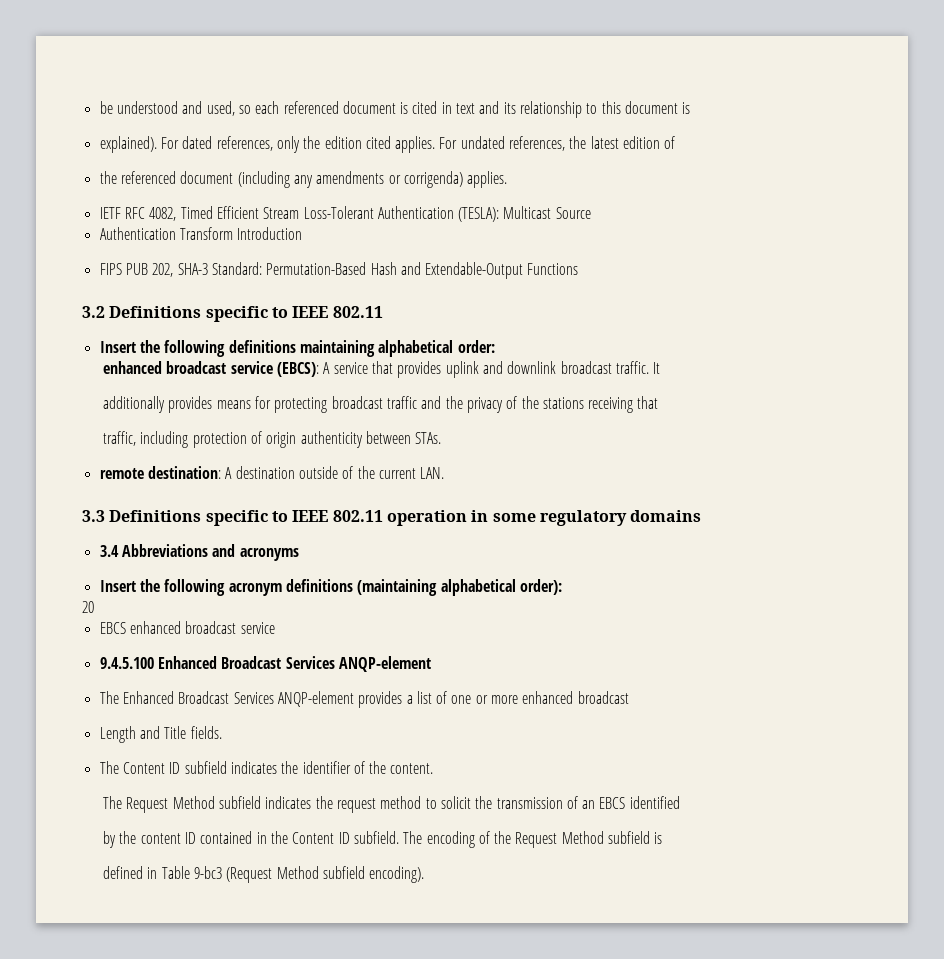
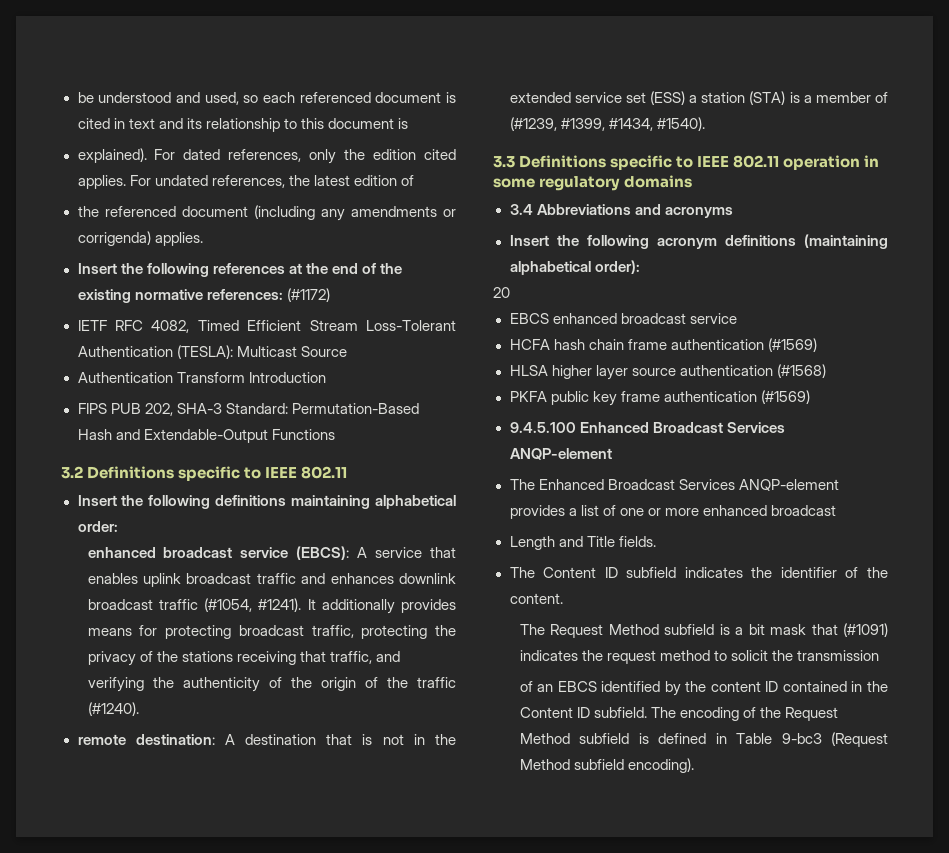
+ Insert the following references at the end of the existing normative references: (#1172)
- enhanced broadcast service (EBCS): A service that provides uplink and downlink broadcast traffic.
+ enhanced broadcast service (EBCS): A service that enables uplink broadcast traffic and enhances downlink broadcast traffic (#1054, #1241).
- It
- additionally provides means for protecting broadcast traffic and the privacy of the stations receiving that
- traffic, including protection of origin authenticity between STAs.
- remote destination: A destination outside of the current LAN.
+ It additionally provides means for protecting broadcast traffic, protecting the privacy of the stations receiving that traffic, and verifying the authenticity of the origin of the traffic (#1240).
+ remote destination: A destination that is not in the extended service set (ESS) a station (STA) is a member of (#1239, #1399, #1434, #1540).
+ HCFA hash chain frame authentication (#1569)
+ HLSA higher layer source authentication (#1568)
+ PKFA public key frame authentication (#1569)
- The Request Method subfield indicates the request method to solicit the transmission of an EBCS identified
- by the content ID contained in the Content ID subfield.
+ The Request Method subfield is a bit mask that (#1091) indicates the request method to solicit the transmission
+ of an EBCS identified by the content ID contained in the Content ID subfield.
- The encoding of the Request Method subfield is
- defined in Table 9-bc3 (Request Method subfield encoding).
+ The encoding of the Request Method subfield is defined in Table 9-bc3 (Request Method subfield encoding).

